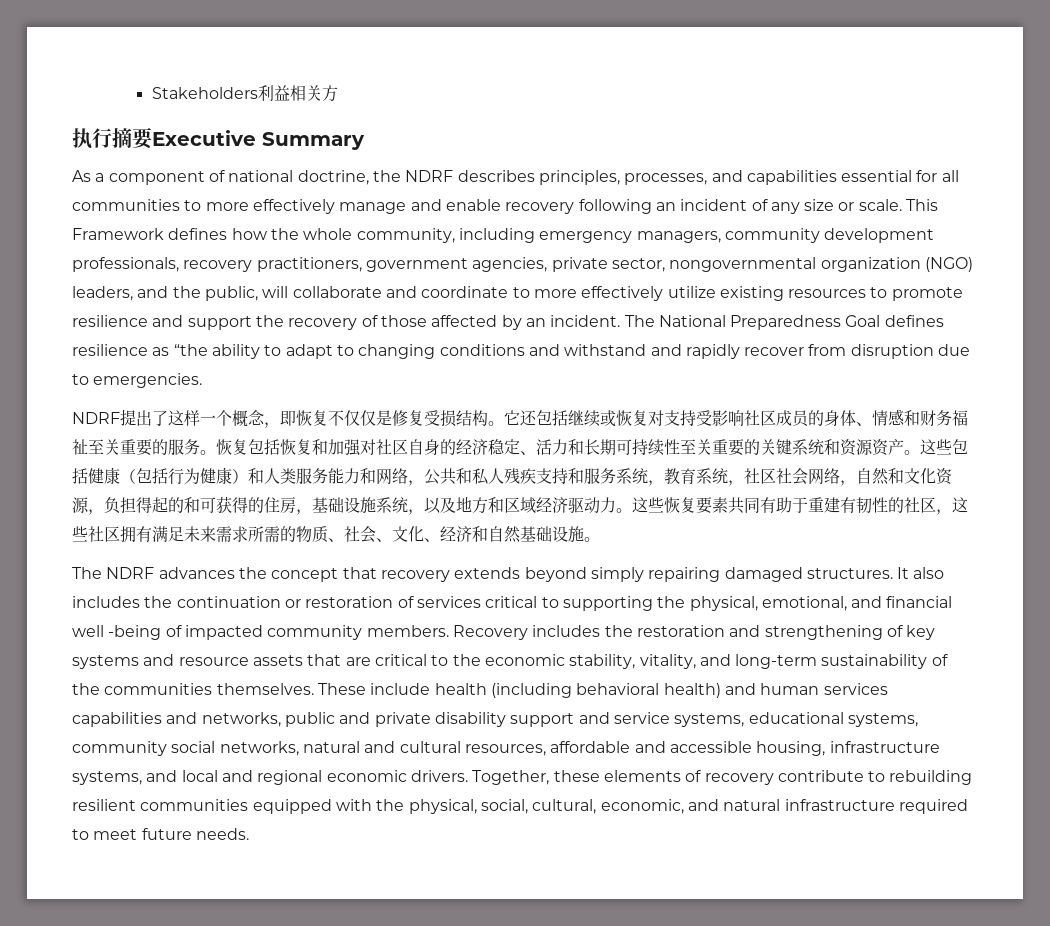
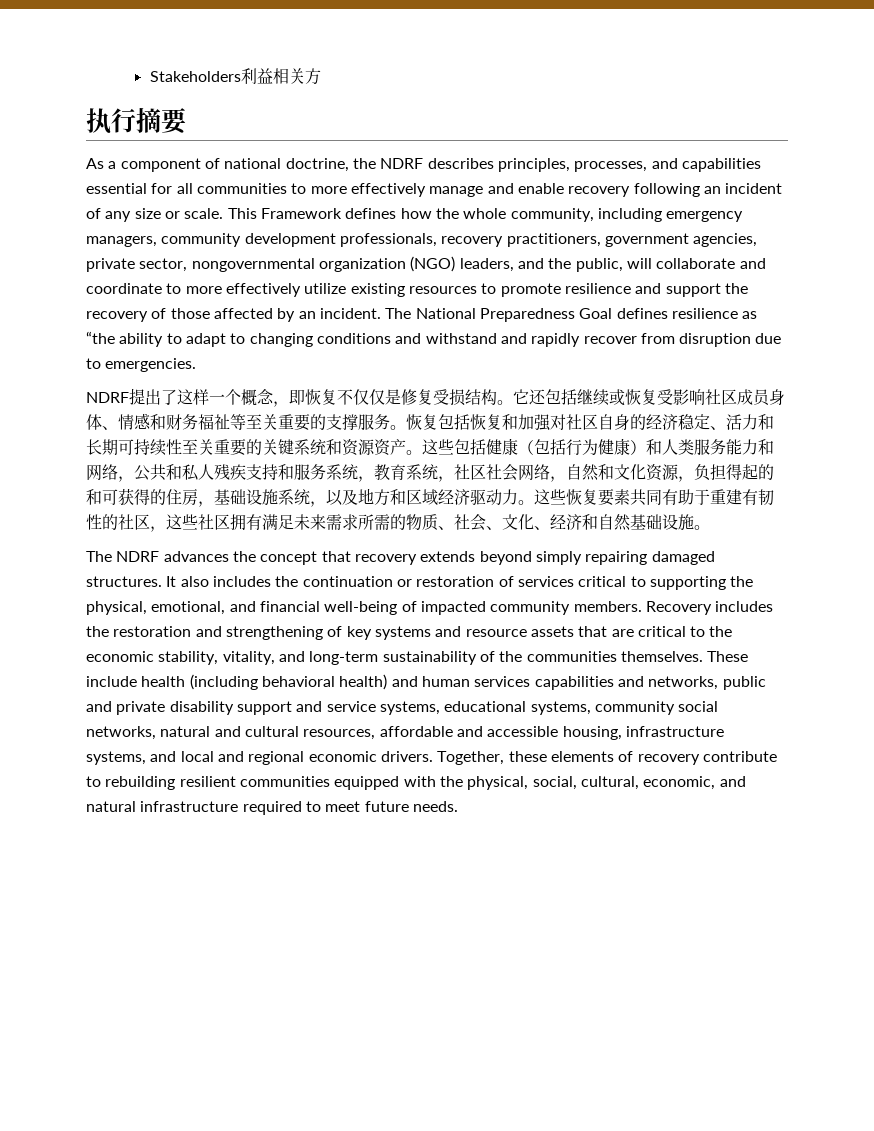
- 执行摘要Executive Summary
+ 执行摘要
- 它还包括继续或恢复对支持受影响社区成员的身体、情感和财务福祉至关重要的服务。
+ 它还包括继续或恢复受影响社区成员身体、情感和财务福祉等至关重要的支撑服务。
- It also includes the continuation or restoration of services critical to supporting the physical, emotional, and financial well -being of impacted community members.
+ It also includes the continuation or restoration of services critical to supporting the physical, emotional, and financial well-being of impacted community members.

